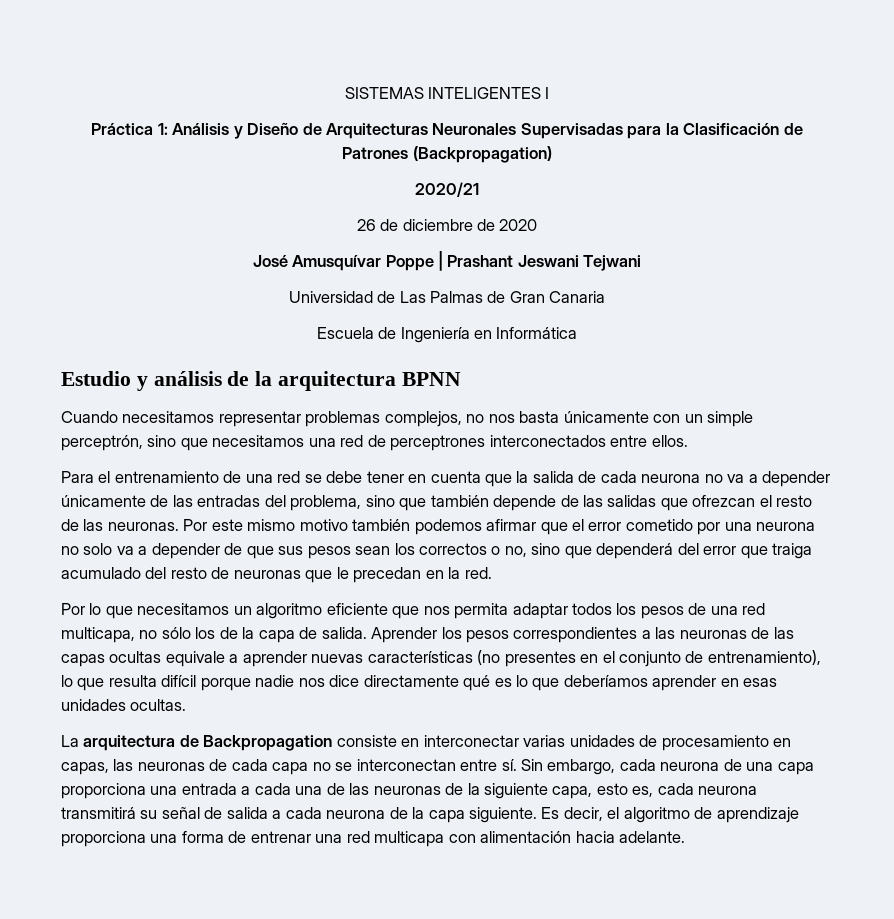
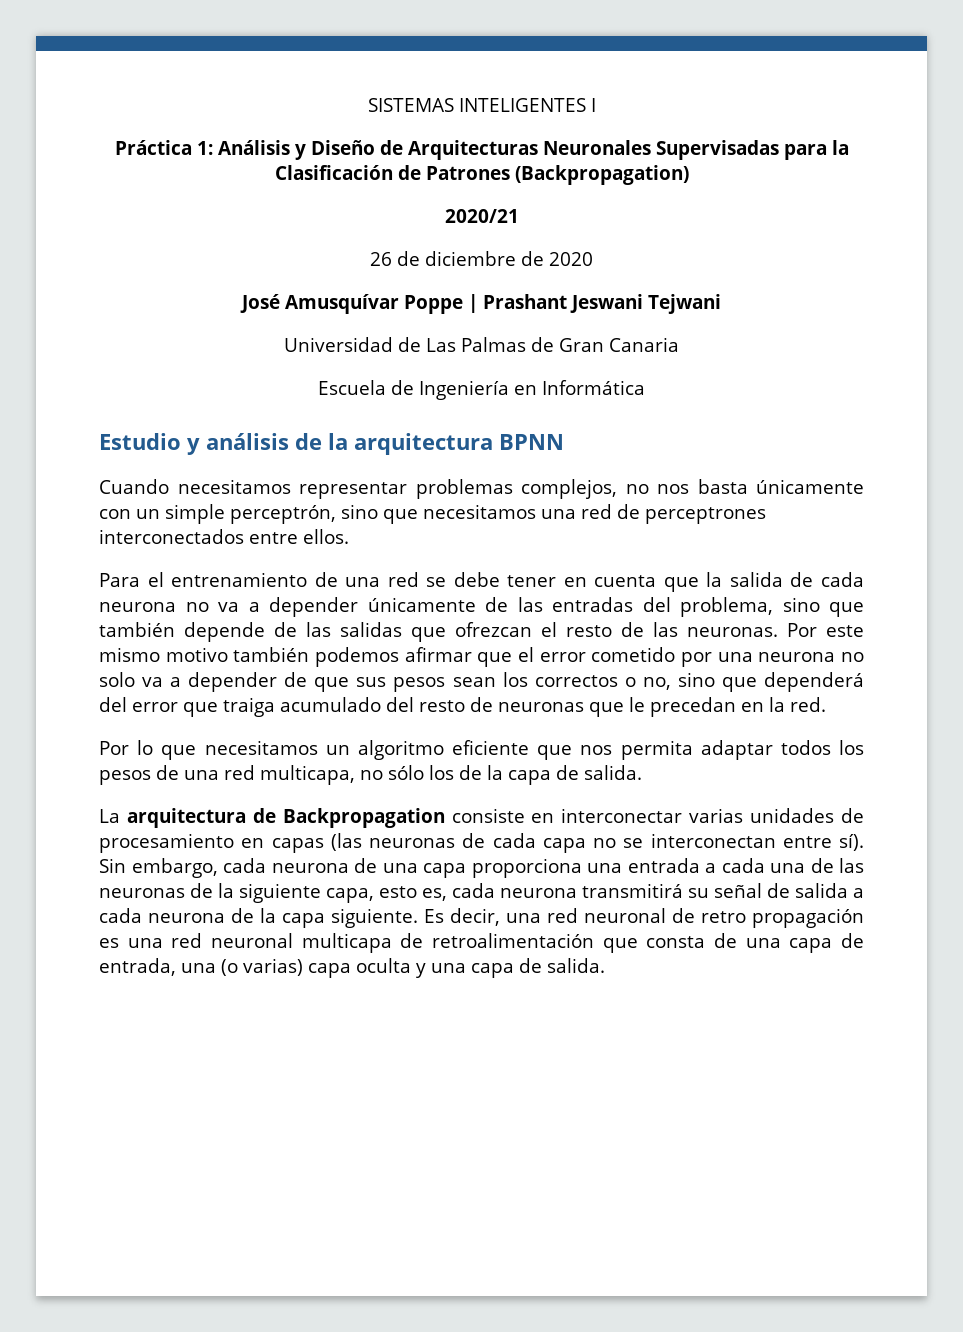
- Aprender los pesos correspondientes a las neuronas de las capas ocultas equivale a aprender nuevas características (no presentes en el conjunto de entrenamiento), lo que resulta difícil porque nadie nos dice directamente qué es lo que deberíamos aprender en esas unidades ocultas.
- La arquitectura de Backpropagation consiste en interconectar varias unidades de procesamiento en capas, las neuronas de cada capa no se interconectan entre sí.
+ La arquitectura de Backpropagation consiste en interconectar varias unidades de procesamiento en capas (las neuronas de cada capa no se interconectan entre sí).
- Es decir, el algoritmo de aprendizaje proporciona una forma de entrenar una red multicapa con alimentación hacia adelante.
+ Es decir, una red neuronal de retro propagación es una red neuronal multicapa de retroalimentación que consta de una capa de entrada, una (o varias) capa oculta y una capa de salida.

